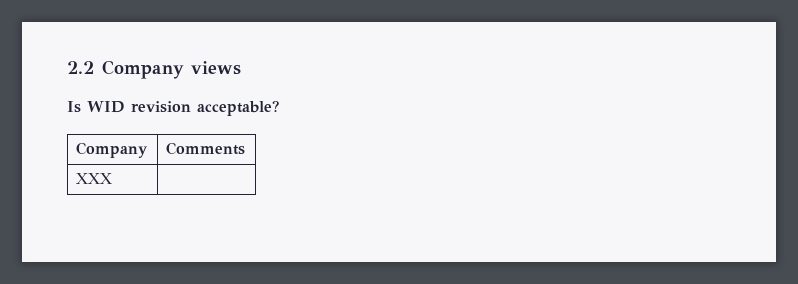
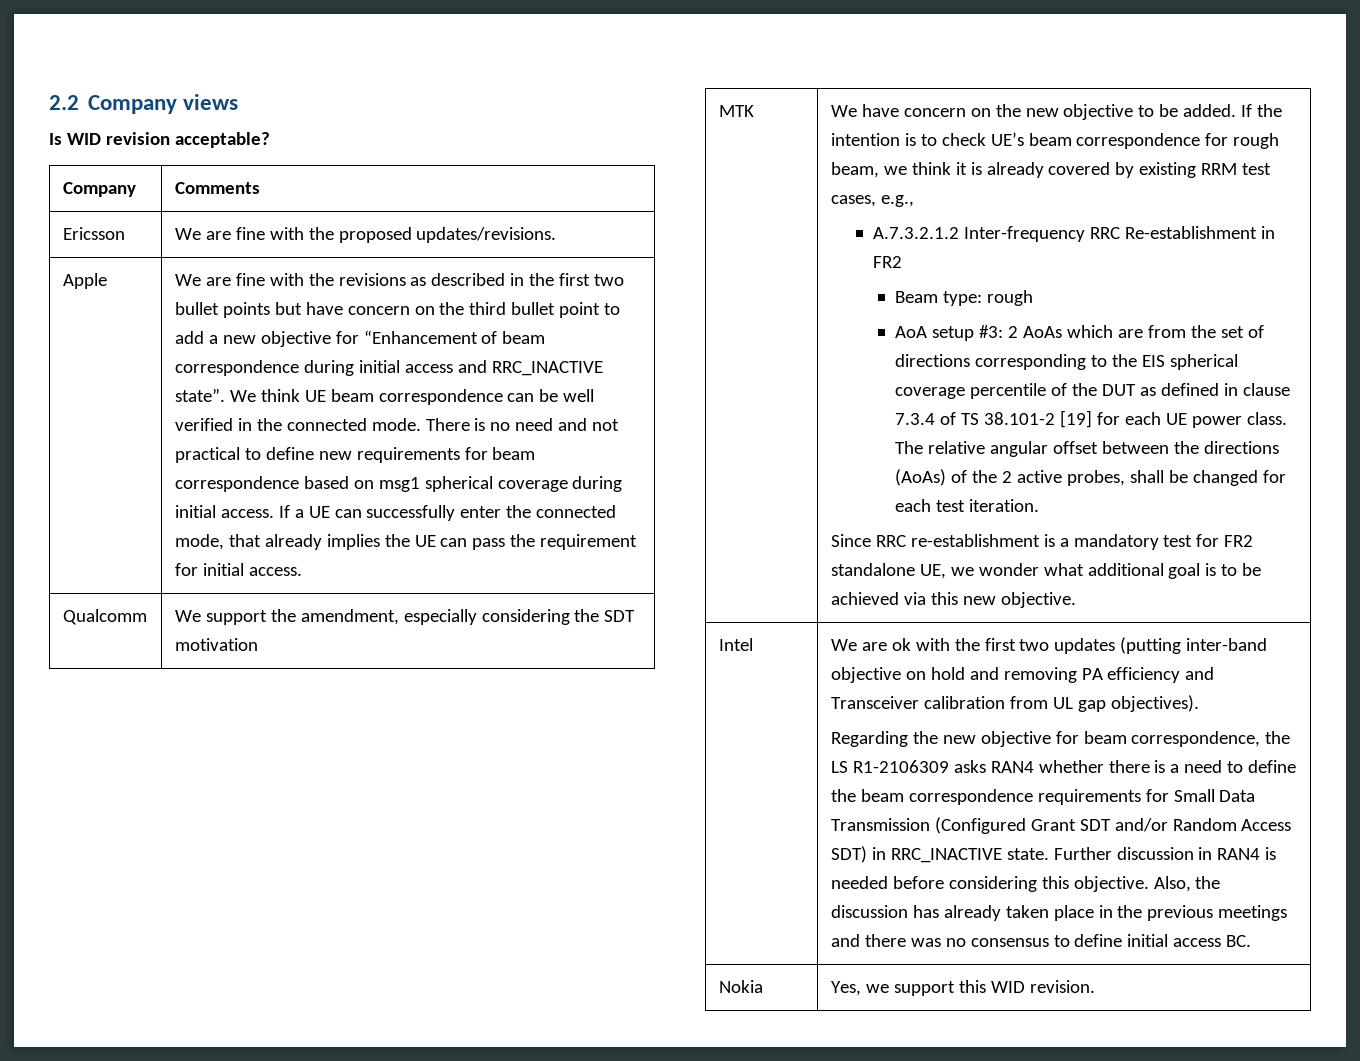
- XXX |
+ Ericsson | We are fine with the proposed updates/revisions.
+ Apple | We are fine with the revisions as described in the first two bullet points but have concern on the third bullet point to add a new objective for “Enhancement of beam correspondence during initial access and RRC_INACTIVE state”. We think UE beam correspondence can be well verified in the connected mode. There is no need and not practical to define new requirements for beam correspondence based on msg1 spherical coverage during initial access. If a UE can successfully enter the connected mode, that already implies the UE can pass the requirement for initial access.
+ Qualcomm | We support the amendment, especially considering the SDT motivation
+ MTK | We have concern on the new objective to be added. If the intention is to check UE’s beam correspondence for rough beam, we think it is already covered by existing RRM test cases, e.g.,
+ A.7.3.2.1.2 Inter-frequency RRC Re-establishment in FR2
+ Beam type: rough
+ AoA setup #3: 2 AoAs which are from the set of directions corresponding to the EIS spherical coverage percentile of the DUT as defined in clause 7.3.4 of TS 38.101-2 [19] for each UE power class. The relative angular offset between the directions (AoAs) of the 2 active probes, shall be changed for each test iteration.
+ Since RRC re-establishment is a mandatory test for FR2 standalone UE, we wonder what additional goal is to be achieved via this new objective.
+ Intel | We are ok with the first two updates (putting inter-band objective on hold and removing PA efficiency and Transceiver calibration from UL gap objectives).
+ Regarding the new objective for beam correspondence, the LS R1-2106309 asks RAN4 whether there is a need to define the beam correspondence requirements for Small Data Transmission (Configured Grant SDT and/or Random Access SDT) in RRC_INACTIVE state. Further discussion in RAN4 is needed before considering this objective. Also, the discussion has already taken place in the previous meetings and there was no consensus to define initial access BC.
+ Nokia | Yes, we support this WID revision.

